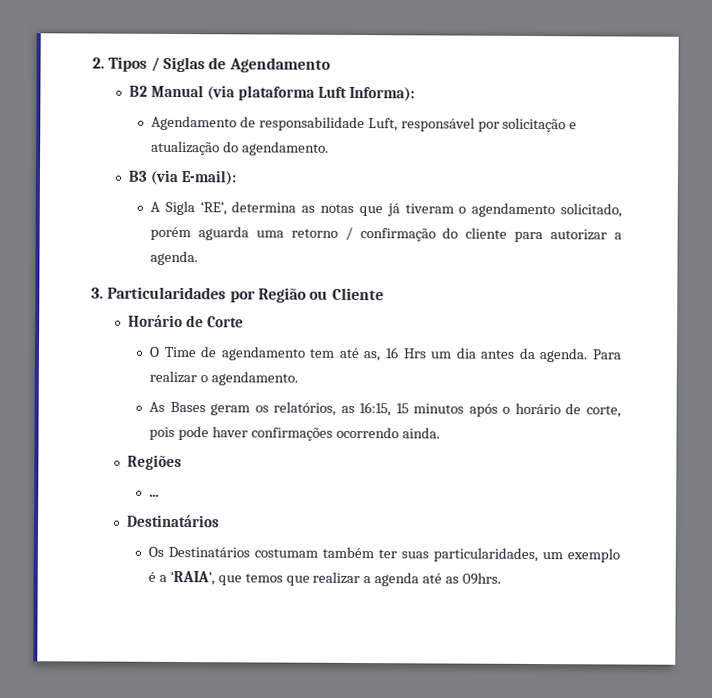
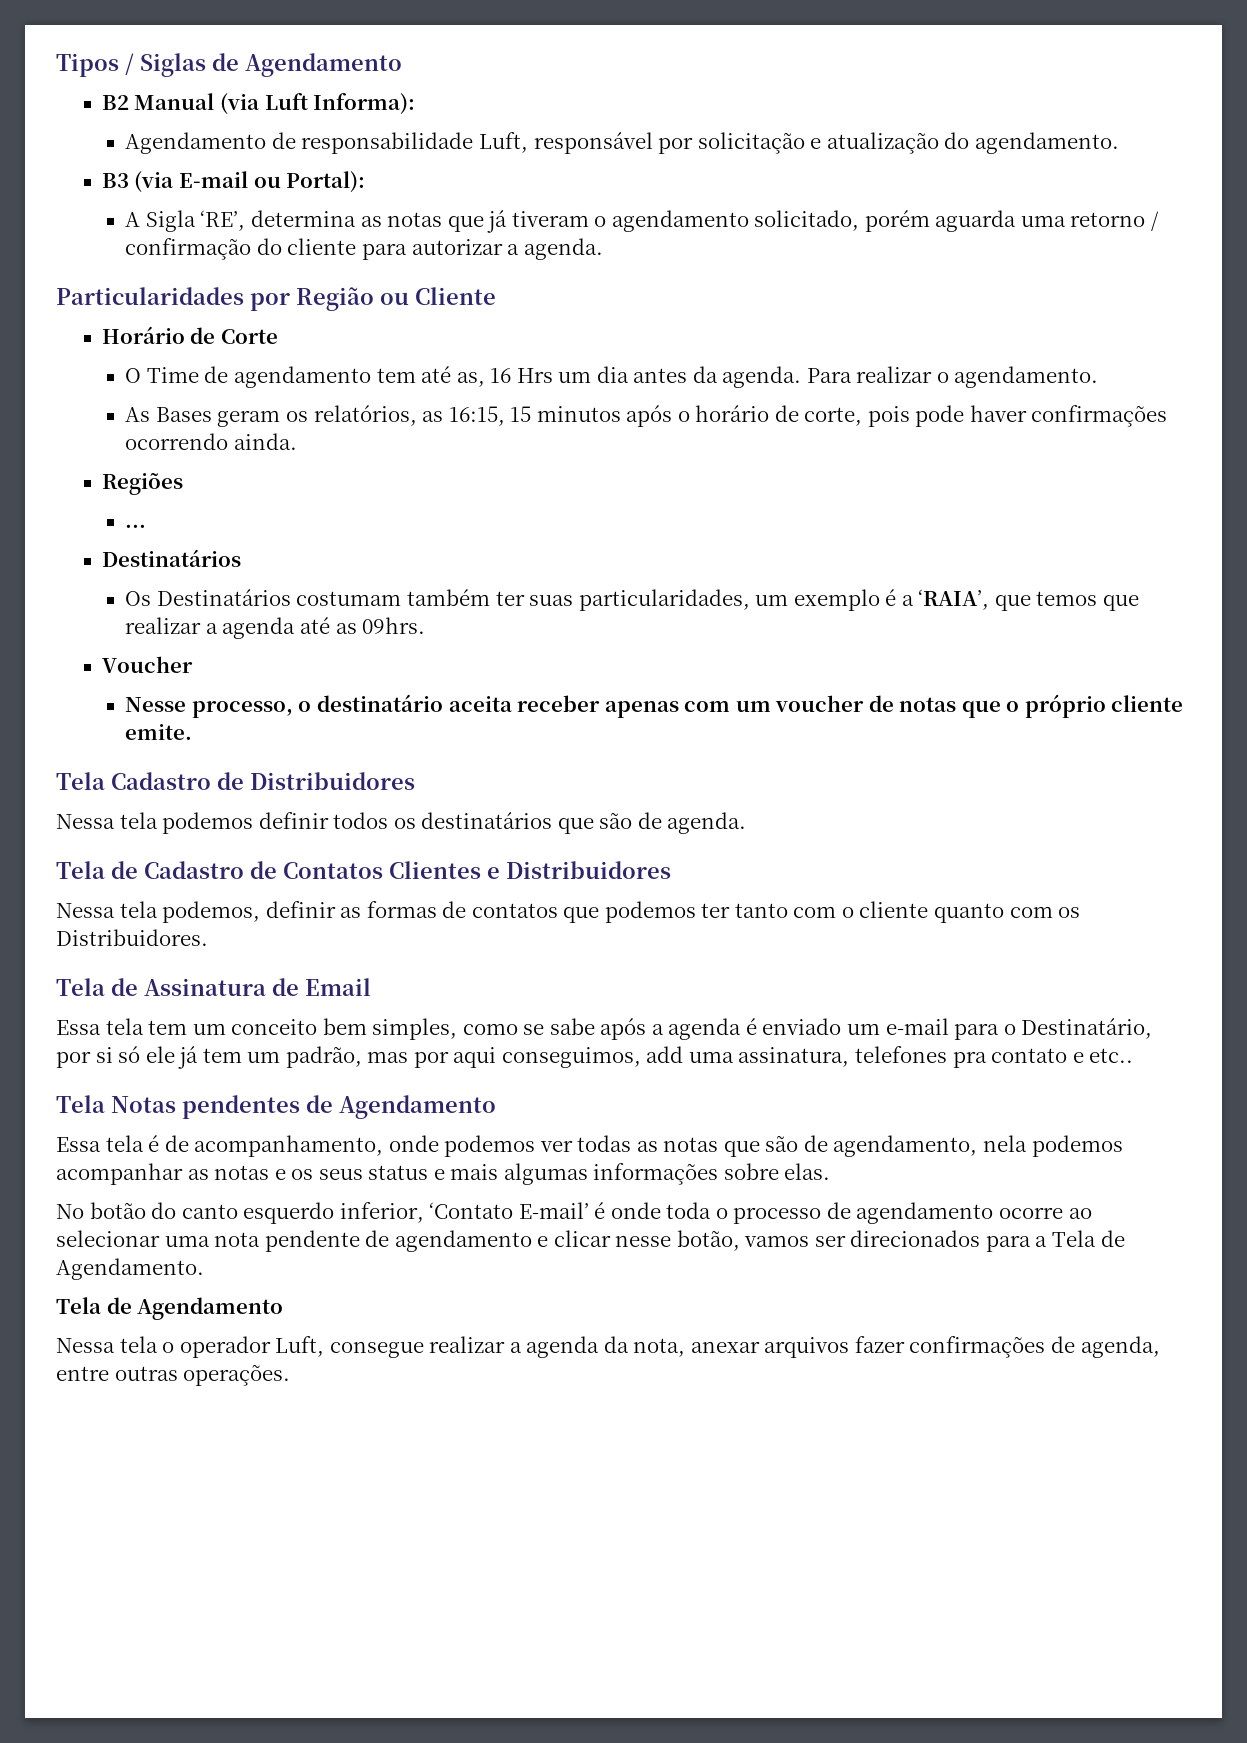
- 2. Tipos / Siglas de Agendamento
+ Tipos / Siglas de Agendamento
- B2 Manual (via plataforma Luft Informa):
+ B2 Manual (via Luft Informa):
- B3 (via E-mail):
+ B3 (via E-mail ou Portal):
- 3. Particularidades por Região ou Cliente
+ Particularidades por Região ou Cliente
+ Voucher
+ Nesse processo, o destinatário aceita receber apenas com um voucher de notas que o próprio cliente emite.
+ Tela Cadastro de Distribuidores
+ Nessa tela podemos definir todos os destinatários que são de agenda.
+ Tela de Cadastro de Contatos Clientes e Distribuidores
+ Nessa tela podemos, definir as formas de contatos que podemos ter tanto com o cliente quanto com os Distribuidores.
+ Tela de Assinatura de Email
+ Essa tela tem um conceito bem simples, como se sabe após a agenda é enviado um e-mail para o Destinatário, por si só ele já tem um padrão, mas por aqui conseguimos, add uma assinatura, telefones pra contato e etc..
+ Tela Notas pendentes de Agendamento
+ Essa tela é de acompanhamento, onde podemos ver todas as notas que são de agendamento, nela podemos acompanhar as notas e os seus status e mais algumas informações sobre elas.
+ No botão do canto esquerdo inferior, ‘Contato E-mail’ é onde toda o processo de agendamento ocorre ao selecionar uma nota pendente de agendamento e clicar nesse botão, vamos ser direcionados para a Tela de Agendamento.
+ Tela de Agendamento
+ Nessa tela o operador Luft, consegue realizar a agenda da nota, anexar arquivos fazer confirmações de agenda, entre outras operações.

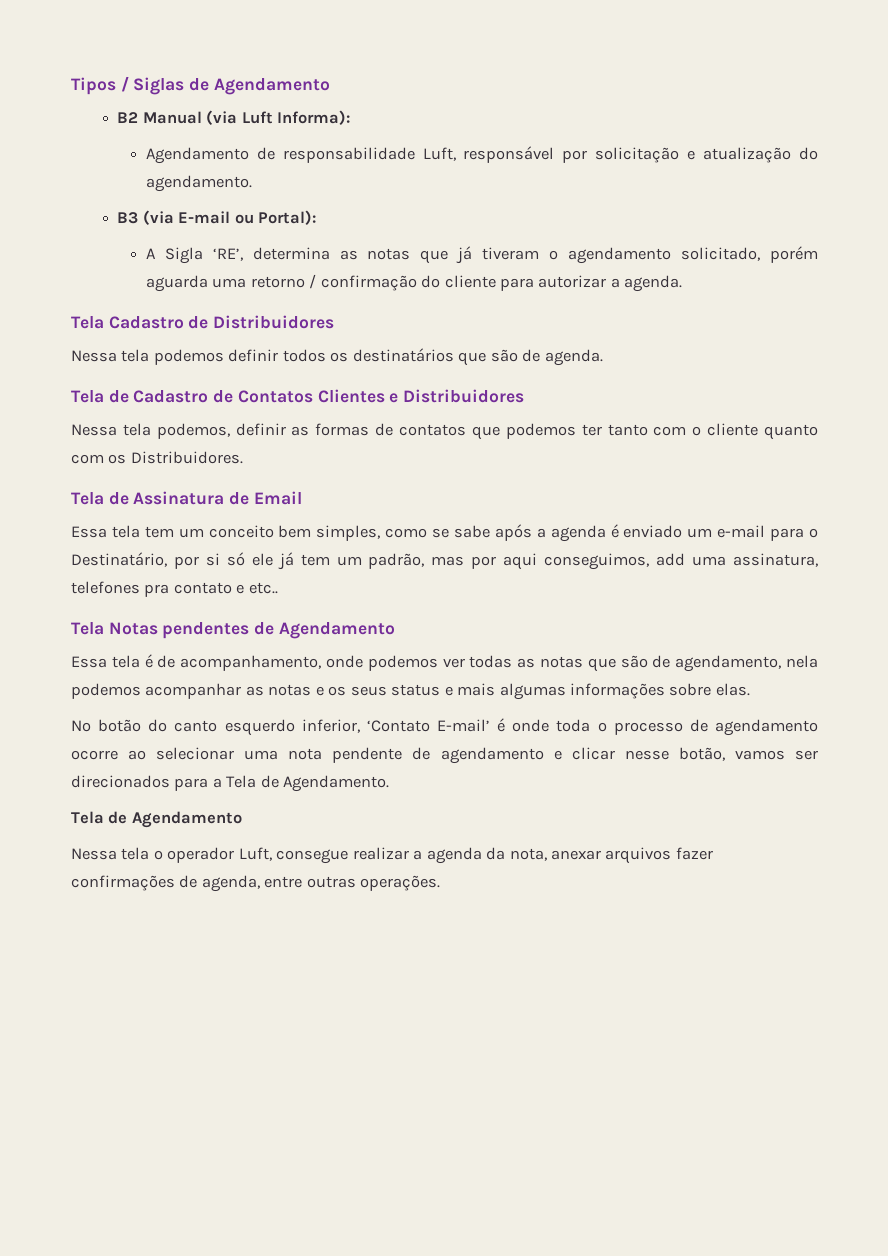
- Particularidades por Região ou Cliente
- Horário de Corte
- O Time de agendamento tem até as, 16 Hrs um dia antes da agenda. Para realizar o agendamento.
- As Bases geram os relatórios, as 16:15, 15 minutos após o horário de corte, pois pode haver confirmações ocorrendo ainda.
- Regiões
- ...
- Destinatários
- Os Destinatários costumam também ter suas particularidades, um exemplo é a ‘RAIA’, que temos que realizar a agenda até as 09hrs.
- Voucher
- Nesse processo, o destinatário aceita receber apenas com um voucher de notas que o próprio cliente emite.

